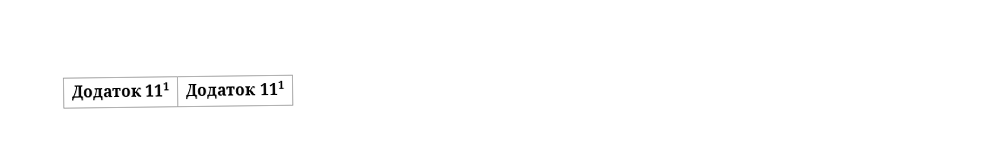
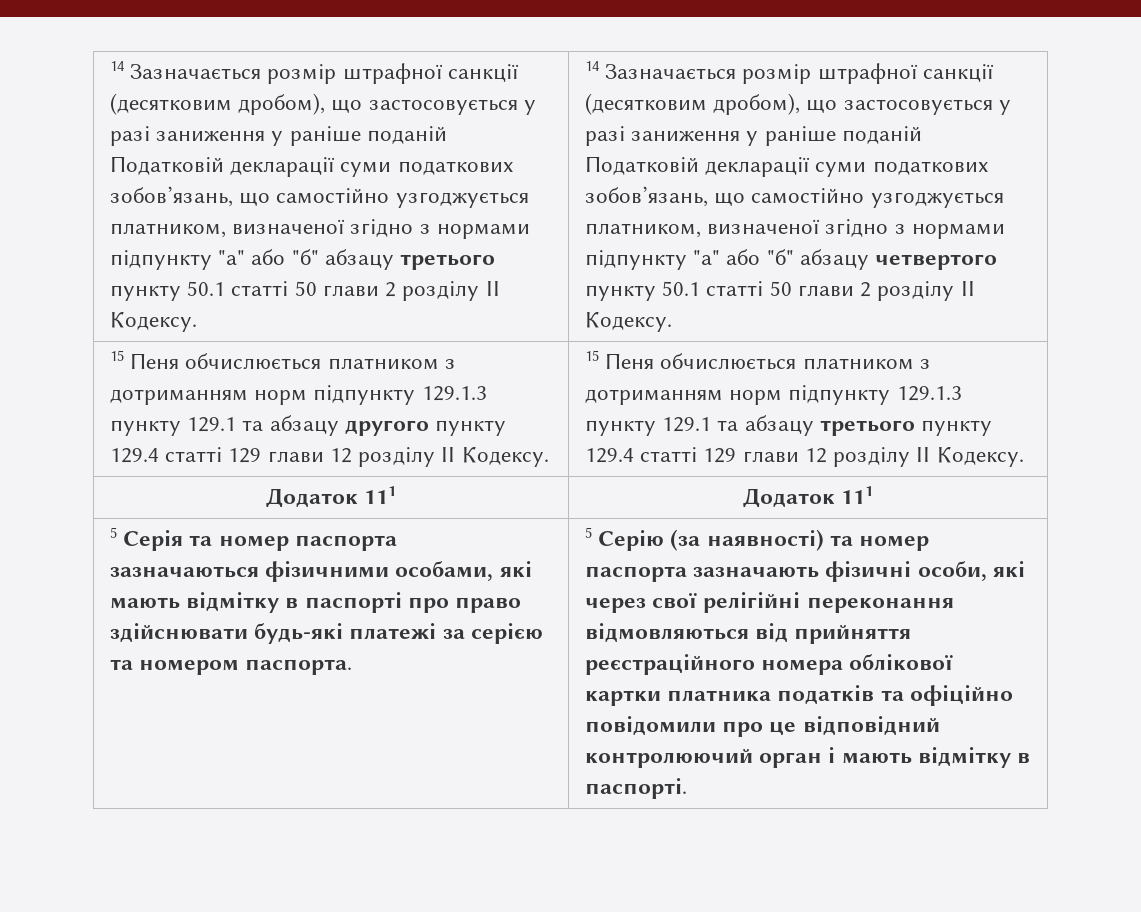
+ 14 Зазначається розмір штрафної санкції (десятковим дробом), що застосовується у разі заниження у раніше поданій Податковій декларації суми податкових зобов’язань, що самостійно узгоджується платником, визначеної згідно з нормами підпункту "а" або "б" абзацу третього пункту 50.1 статті 50 глави 2 розділу ІІ Кодексу. | 14 Зазначається розмір штрафної санкції (десятковим дробом), що застосовується у разі заниження у раніше поданій Податковій декларації суми податкових зобов’язань, що самостійно узгоджується платником, визначеної згідно з нормами підпункту "а" або "б" абзацу четвертого пункту 50.1 статті 50 глави 2 розділу ІІ Кодексу.
+ 15 Пеня обчислюється платником з дотриманням норм підпункту 129.1.3 пункту 129.1 та абзацу другого пункту 129.4 статті 129 глави 12 розділу ІІ Кодексу. | 15 Пеня обчислюється платником з дотриманням норм підпункту 129.1.3 пункту 129.1 та абзацу третього пункту 129.4 статті 129 глави 12 розділу ІІ Кодексу.
  Додаток 111 | Додаток 111
+ 5 Серія та номер паспорта зазначаються фізичними особами, які мають відмітку в паспорті про право здійснювати будь-які платежі за серією та номером паспорта. | 5 Серію (за наявності) та номер паспорта зазначають фізичні особи, які через свої релігійні переконання відмовляються від прийняття реєстраційного номера облікової картки платника податків та офіційно повідомили про це відповідний контролюючий орган і мають відмітку в паспорті.

